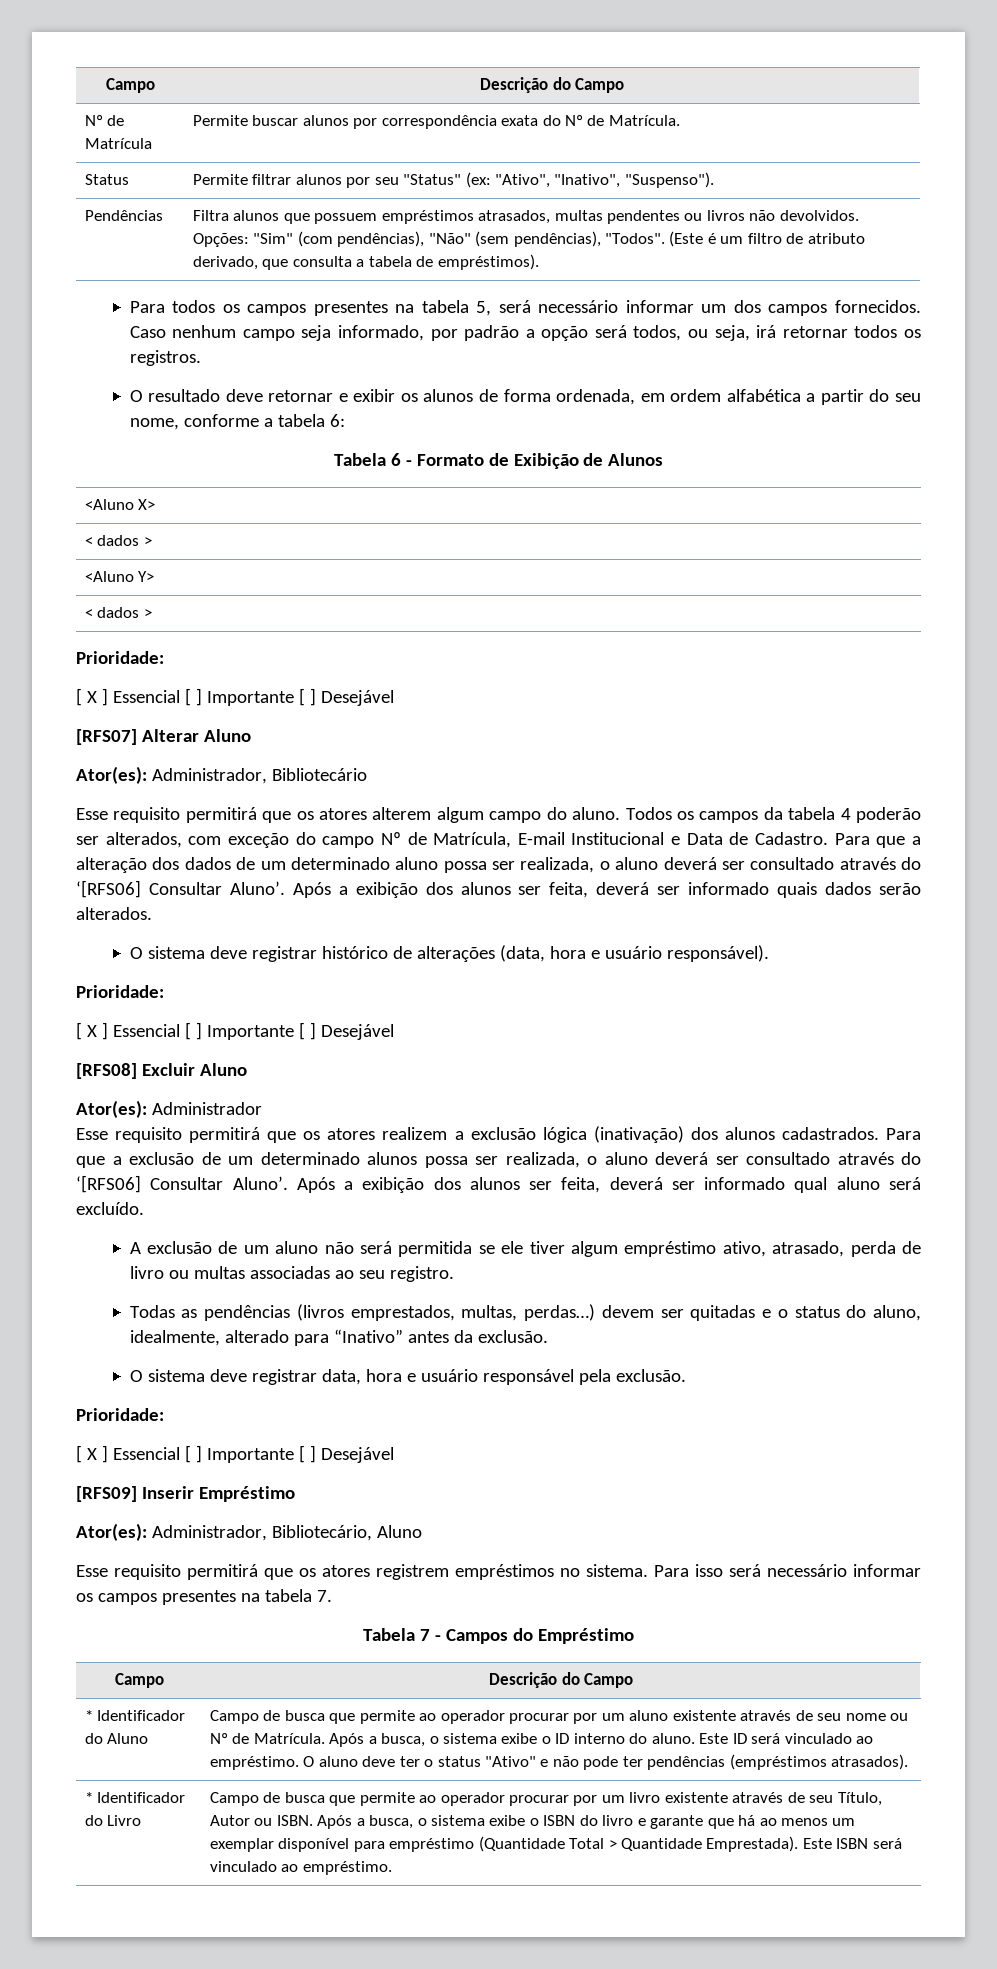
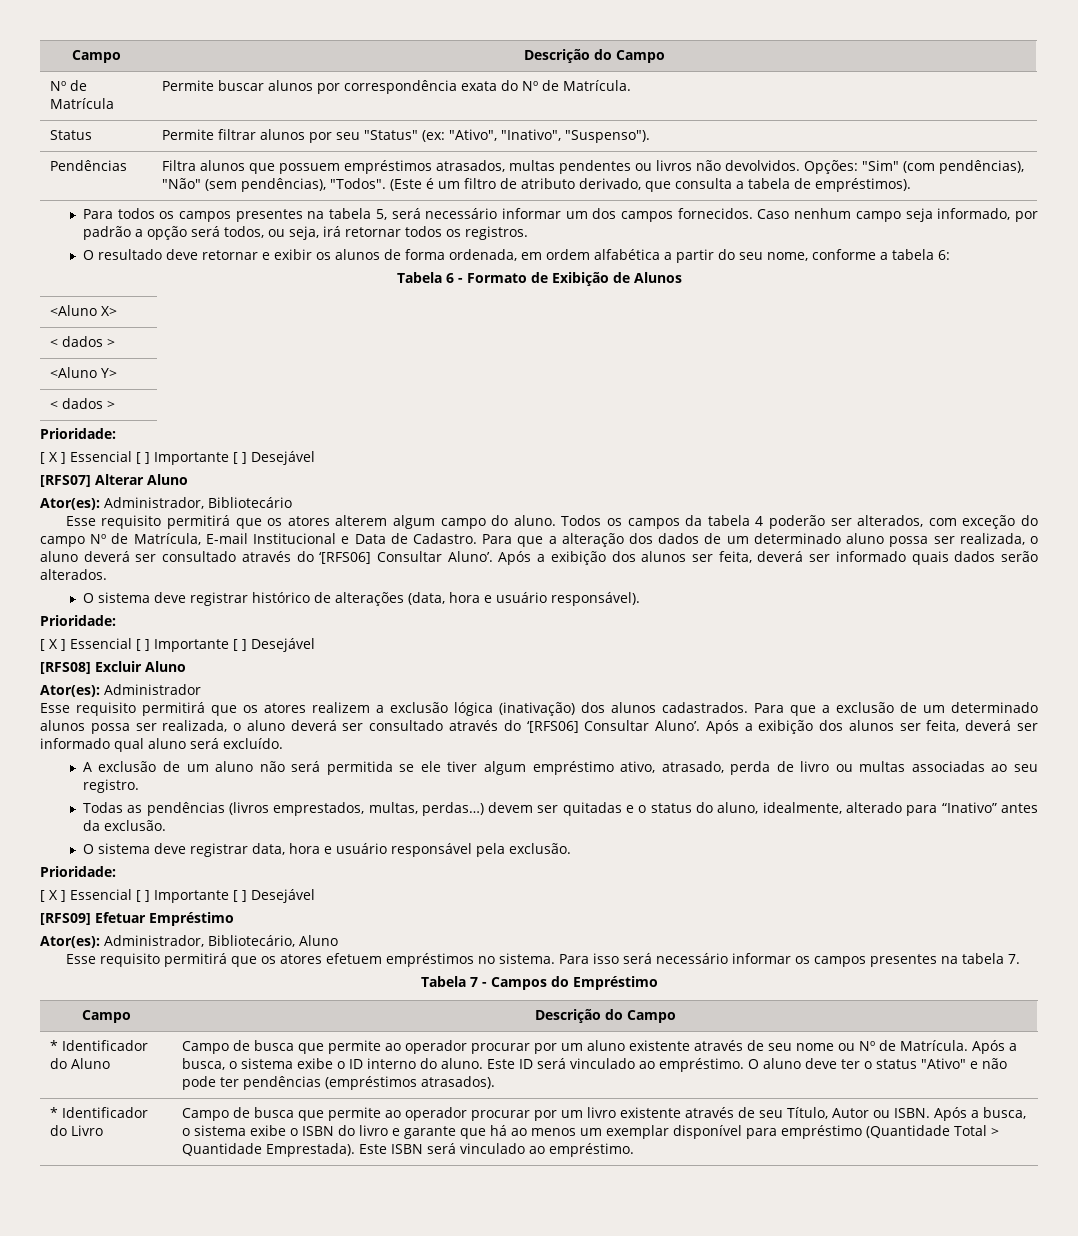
- [RFS09] Inserir Empréstimo
+ [RFS09] Efetuar Empréstimo
- Esse requisito permitirá que os atores registrem empréstimos no sistema.
+ Esse requisito permitirá que os atores efetuem empréstimos no sistema.

